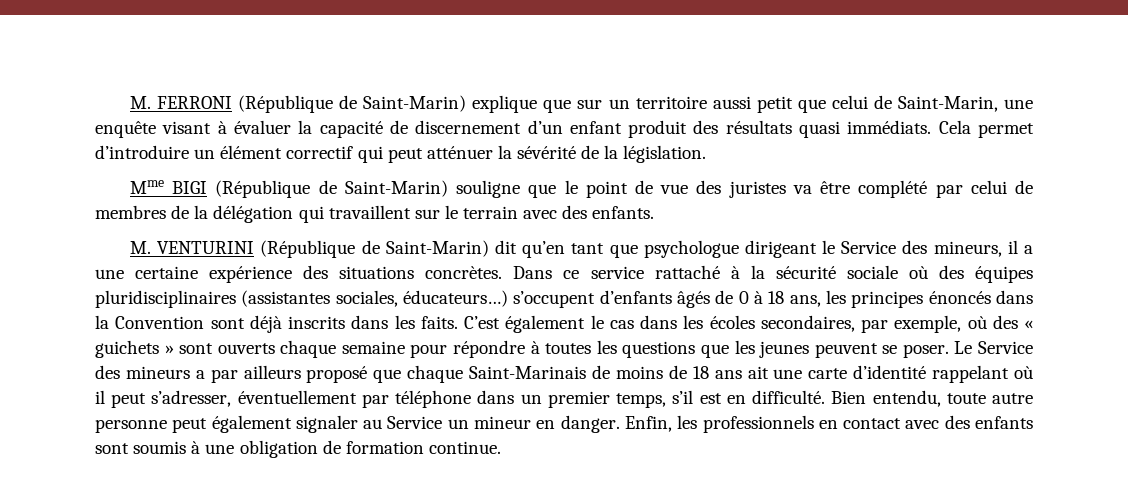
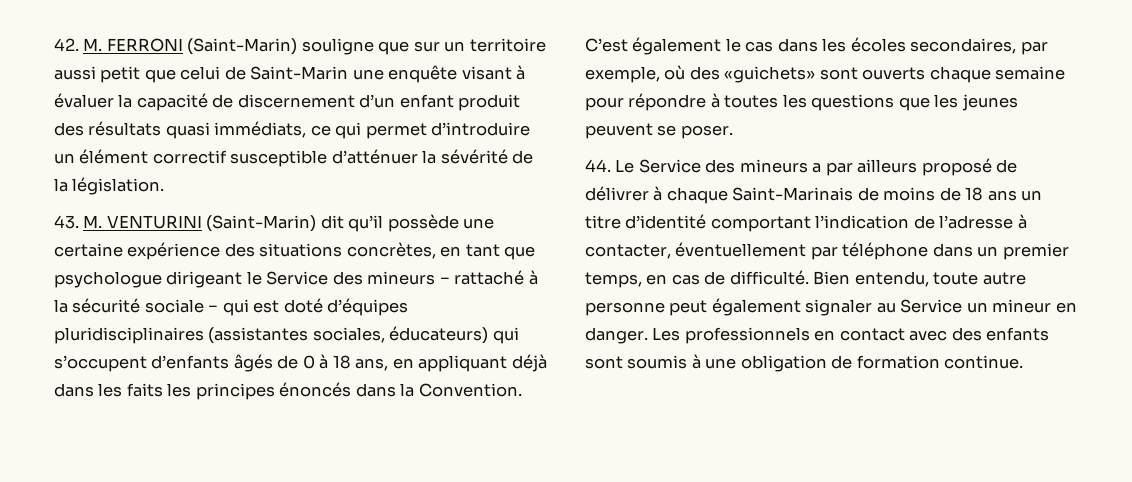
- M. FERRONI (République de Saint-Marin) explique que sur un territoire aussi petit que celui de Saint-Marin, une enquête visant à évaluer la capacité de discernement d’un enfant produit des résultats quasi immédiats. Cela permet d’introduire un élément correctif qui peut atténuer la sévérité de la législation.
+ 42. M. FERRONI (Saint-Marin) souligne que sur un territoire aussi petit que celui de Saint-Marin une enquête visant à évaluer la capacité de discernement d’un enfant produit des résultats quasi immédiats, ce qui permet d’introduire un élément correctif susceptible d’atténuer la sévérité de la législation.
- Mme BIGI (République de Saint-Marin) souligne que le point de vue des juristes va être complété par celui de membres de la délégation qui travaillent sur le terrain avec des enfants.
- M. VENTURINI (République de Saint-Marin) dit qu’en tant que psychologue dirigeant le Service des mineurs, il a une certaine expérience des situations concrètes. Dans ce service rattaché à la sécurité sociale où des équipes pluridisciplinaires (assistantes sociales, éducateurs…) s’occupent d’enfants âgés de 0 à 18 ans, les principes énoncés dans la Convention sont déjà inscrits dans les faits.
+ 43. M. VENTURINI (Saint-Marin) dit qu’il possède une certaine expérience des situations concrètes, en tant que psychologue dirigeant le Service des mineurs − rattaché à la sécurité sociale − qui est doté d’équipes pluridisciplinaires (assistantes sociales, éducateurs) qui s’occupent d’enfants âgés de 0 à 18 ans, en appliquant déjà dans les faits les principes énoncés dans la Convention.
- C’est également le cas dans les écoles secondaires, par exemple, où des « guichets » sont ouverts chaque semaine pour répondre à toutes les questions que les jeunes peuvent se poser. Le Service des mineurs a par ailleurs proposé que chaque Saint-Marinais de moins de 18 ans ait une carte d’identité rappelant où il peut s’adresser, éventuellement par téléphone dans un premier temps, s’il est en difficulté.
+ C’est également le cas dans les écoles secondaires, par exemple, où des «guichets» sont ouverts chaque semaine pour répondre à toutes les questions que les jeunes peuvent se poser.
+ 44. Le Service des mineurs a par ailleurs proposé de délivrer à chaque Saint-Marinais de moins de 18 ans un titre d’identité comportant l’indication de l’adresse à contacter, éventuellement par téléphone dans un premier temps, en cas de difficulté.
- Enfin, les professionnels en contact avec des enfants sont soumis à une obligation de formation continue.
+ Les professionnels en contact avec des enfants sont soumis à une obligation de formation continue.

